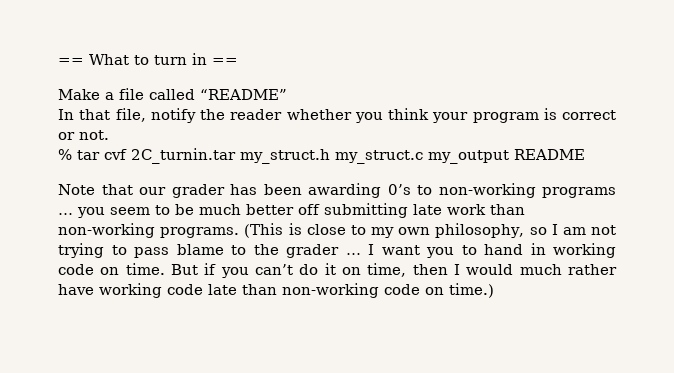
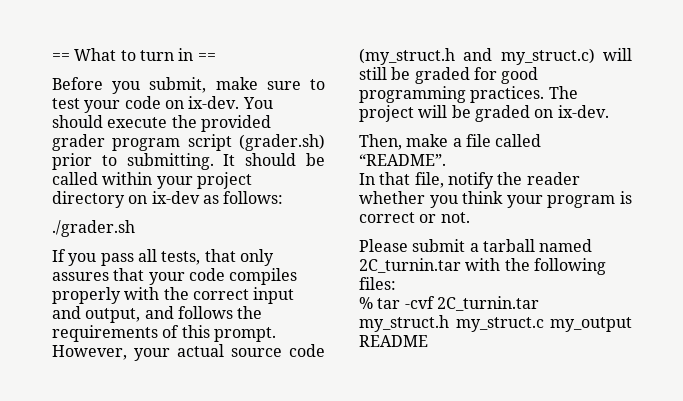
- Make a file called “README”
+ Before you submit, make sure to test your code on ix-dev. You should execute the provided grader program script (grader.sh) prior to submitting. It should be called within your project directory on ix-dev as follows:
+ ./grader.sh
+ If you pass all tests, that only assures that your code compiles properly with the correct input and output, and follows the requirements of this prompt. However, your actual source code (my_struct.h and my_struct.c) will still be graded for good programming practices. The project will be graded on ix-dev.
+ Then, make a file called “README”.
+ Please submit a tarball named 2C_turnin.tar with the following files:
- % tar cvf 2C_turnin.tar my_struct.h my_struct.c my_output README
+ % tar -cvf 2C_turnin.tar my_struct.h my_struct.c my_output README
- Note that our grader has been awarding 0’s to non-working programs … you seem to be much better off submitting late work than non-working programs. (This is close to my own philosophy, so I am not trying to pass blame to the grader … I want you to hand in working code on time. But if you can’t do it on time, then I would much rather have working code late than non-working code on time.)

